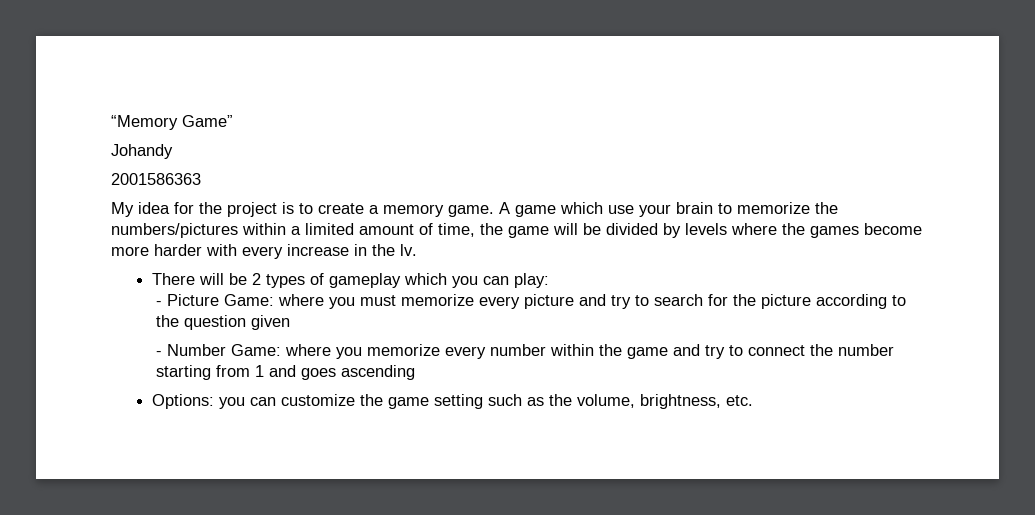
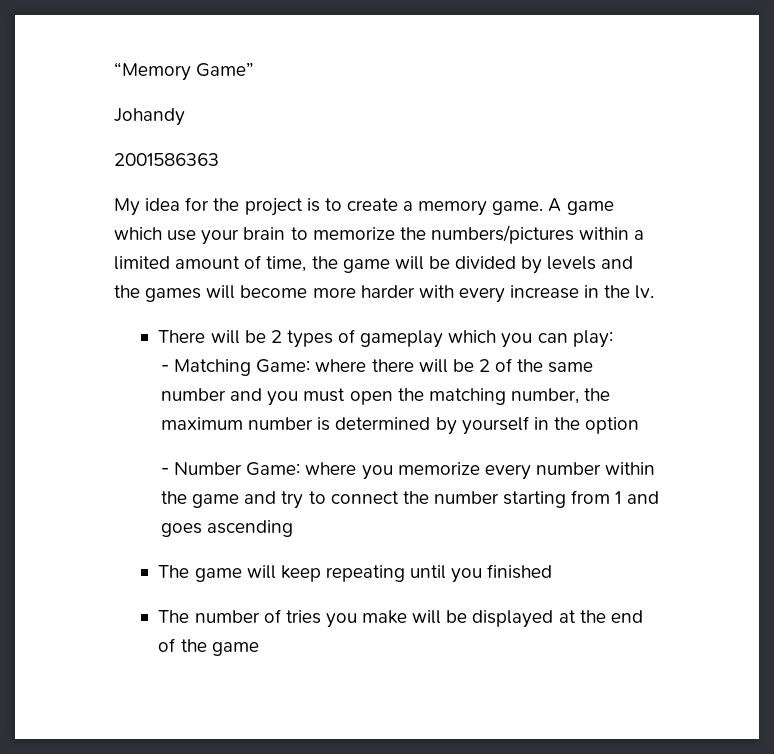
- A game which use your brain to memorize the numbers/pictures within a limited amount of time, the game will be divided by levels where the games become more harder with every increase in the lv.
+ A game which use your brain to memorize the numbers/pictures within a limited amount of time, the game will be divided by levels and the games will become more harder with every increase in the lv.
- - Picture Game: where you must memorize every picture and try to search for the picture according to the question given
+ - Matching Game: where there will be 2 of the same number and you must open the matching number, the maximum number is determined by yourself in the option
- Options: you can customize the game setting such as the volume, brightness, etc.
+ The game will keep repeating until you finished
+ The number of tries you make will be displayed at the end of the game

